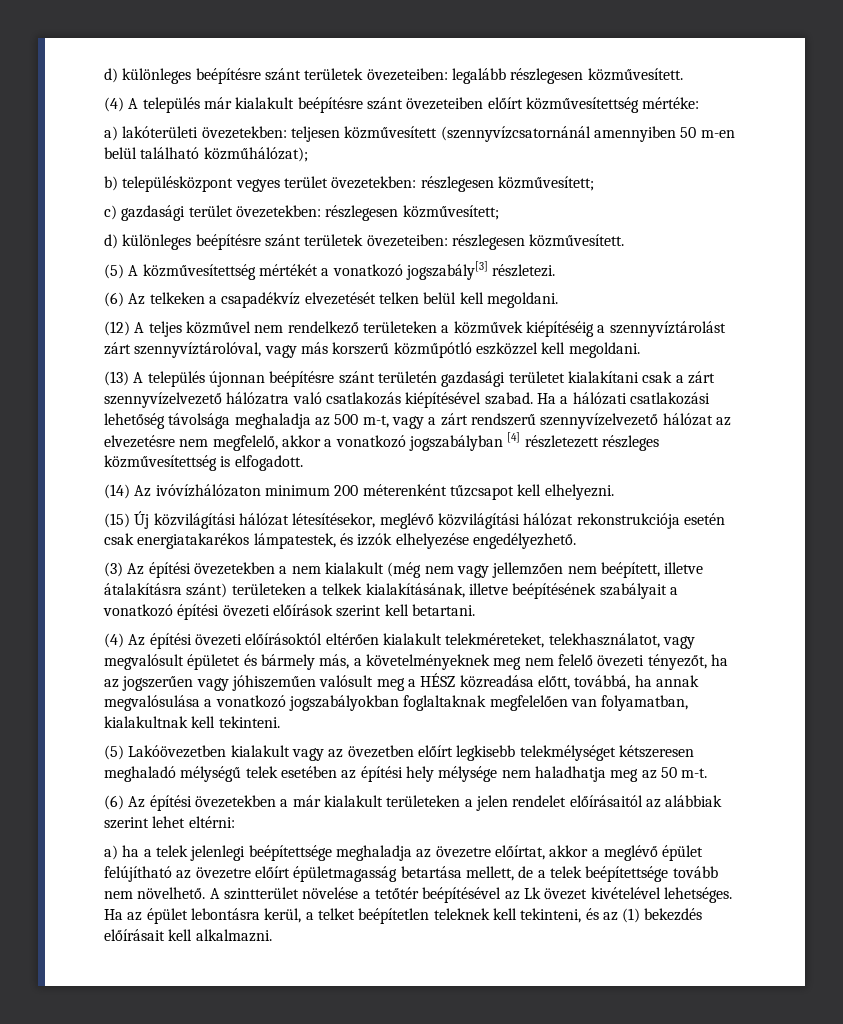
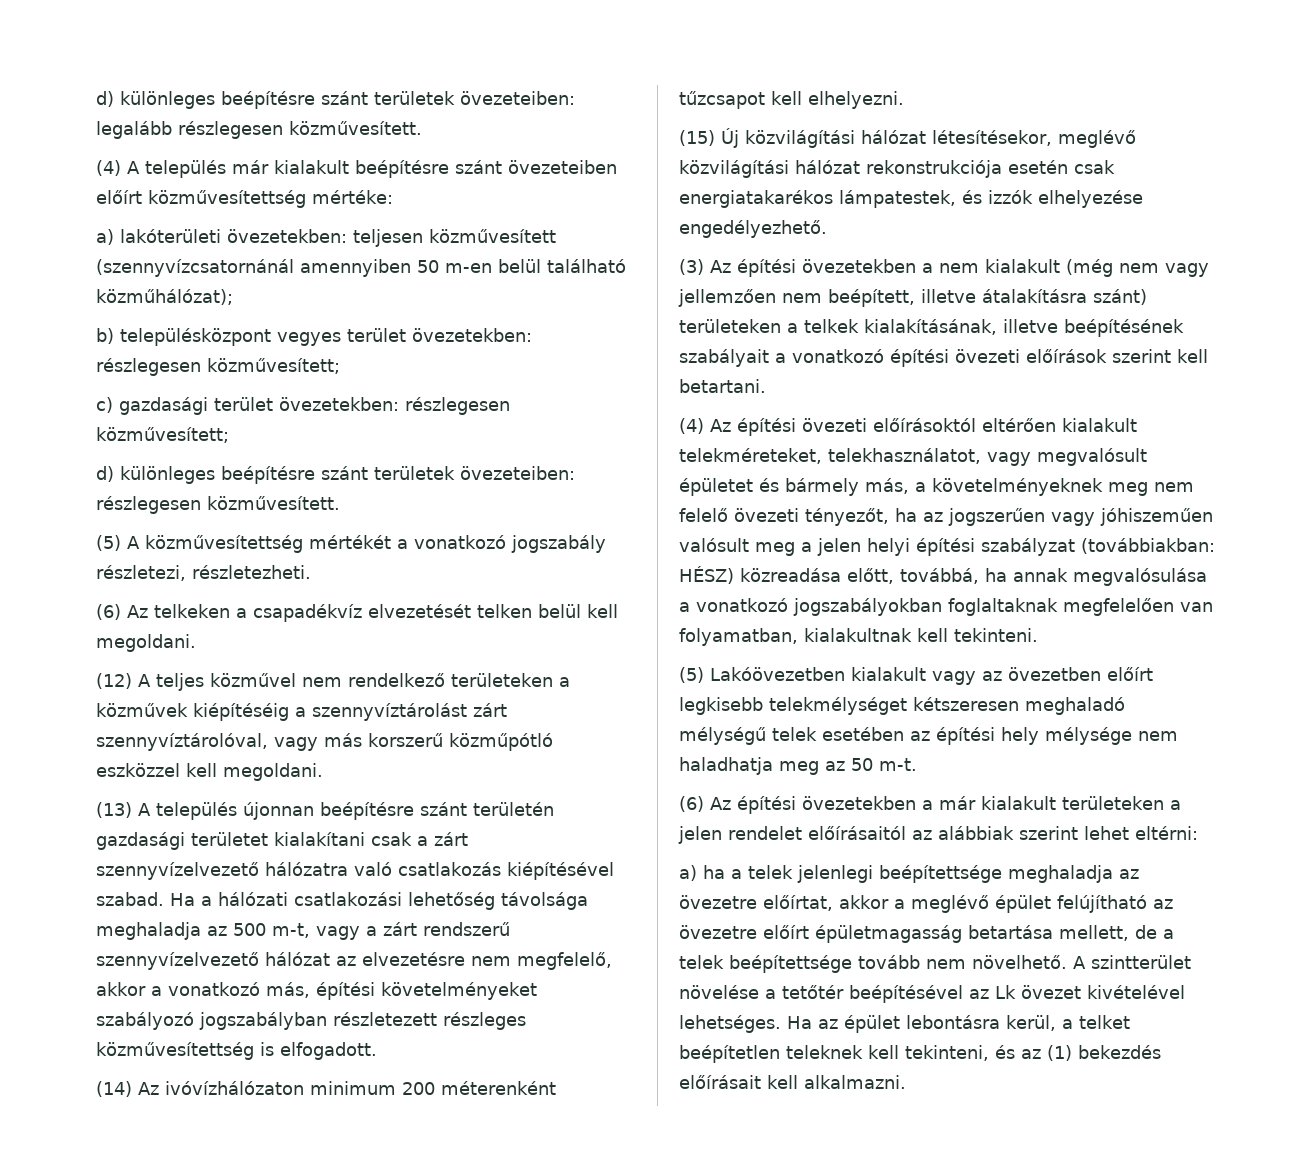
- (5) A közművesítettség mértékét a vonatkozó jogszabály[3] részletezi.
+ (5) A közművesítettség mértékét a vonatkozó jogszabály részletezi, részletezheti.
- Ha a hálózati csatlakozási lehetőség távolsága meghaladja az 500 m-t, vagy a zárt rendszerű szennyvízelvezető hálózat az elvezetésre nem megfelelő, akkor a vonatkozó jogszabályban [4] részletezett részleges közművesítettség is elfogadott.
+ Ha a hálózati csatlakozási lehetőség távolsága meghaladja az 500 m-t, vagy a zárt rendszerű szennyvízelvezető hálózat az elvezetésre nem megfelelő, akkor a vonatkozó más, építési követelményeket szabályozó jogszabályban részletezett részleges közművesítettség is elfogadott.
- (4) Az építési övezeti előírásoktól eltérően kialakult telekméreteket, telekhasználatot, vagy megvalósult épületet és bármely más, a követelményeknek meg nem felelő övezeti tényezőt, ha az jogszerűen vagy jóhiszeműen valósult meg a HÉSZ közreadása előtt, továbbá, ha annak megvalósulása a vonatkozó jogszabályokban foglaltaknak megfelelően van folyamatban, kialakultnak kell tekinteni.
+ (4) Az építési övezeti előírásoktól eltérően kialakult telekméreteket, telekhasználatot, vagy megvalósult épületet és bármely más, a követelményeknek meg nem felelő övezeti tényezőt, ha az jogszerűen vagy jóhiszeműen valósult meg a jelen helyi építési szabályzat (továbbiakban: HÉSZ) közreadása előtt, továbbá, ha annak megvalósulása a vonatkozó jogszabályokban foglaltaknak megfelelően van folyamatban, kialakultnak kell tekinteni.

